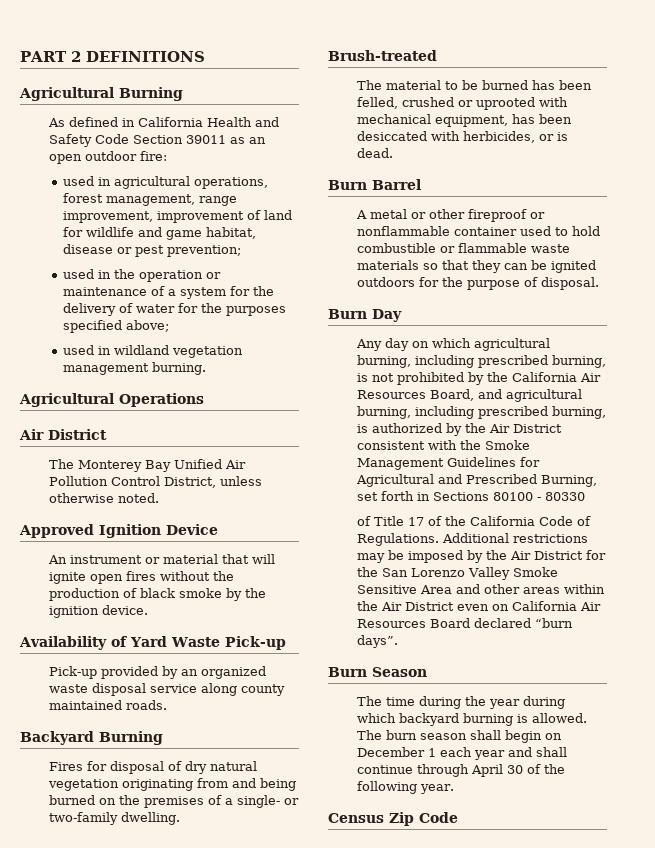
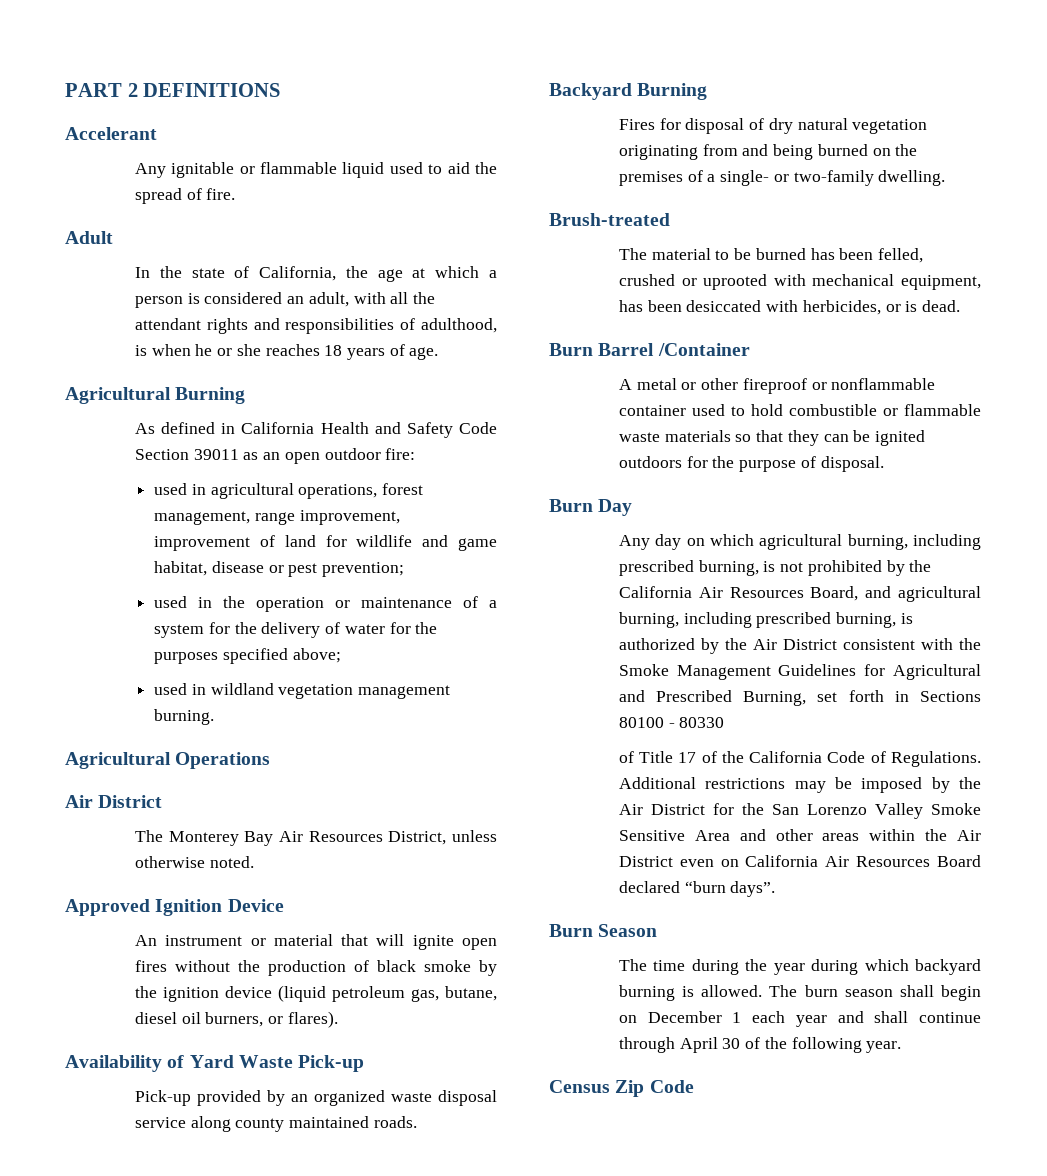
+ Accelerant
+ Any ignitable or flammable liquid used to aid the spread of fire.
+ Adult
+ In the state of California, the age at which a person is considered an adult, with all the attendant rights and responsibilities of adulthood, is when he or she reaches 18 years of age.
- The Monterey Bay Unified Air Pollution Control District, unless otherwise noted.
+ The Monterey Bay Air Resources District, unless otherwise noted.
- An instrument or material that will ignite open fires without the production of black smoke by the ignition device.
+ An instrument or material that will ignite open fires without the production of black smoke by the ignition device (liquid petroleum gas, butane, diesel oil burners, or flares).
- Burn Barrel
+ Burn Barrel /Container

